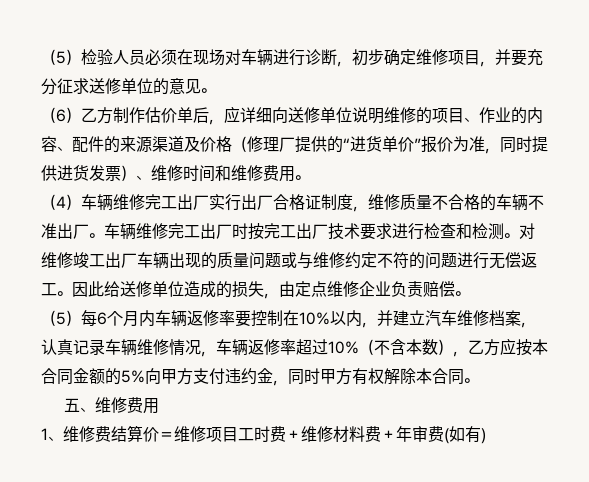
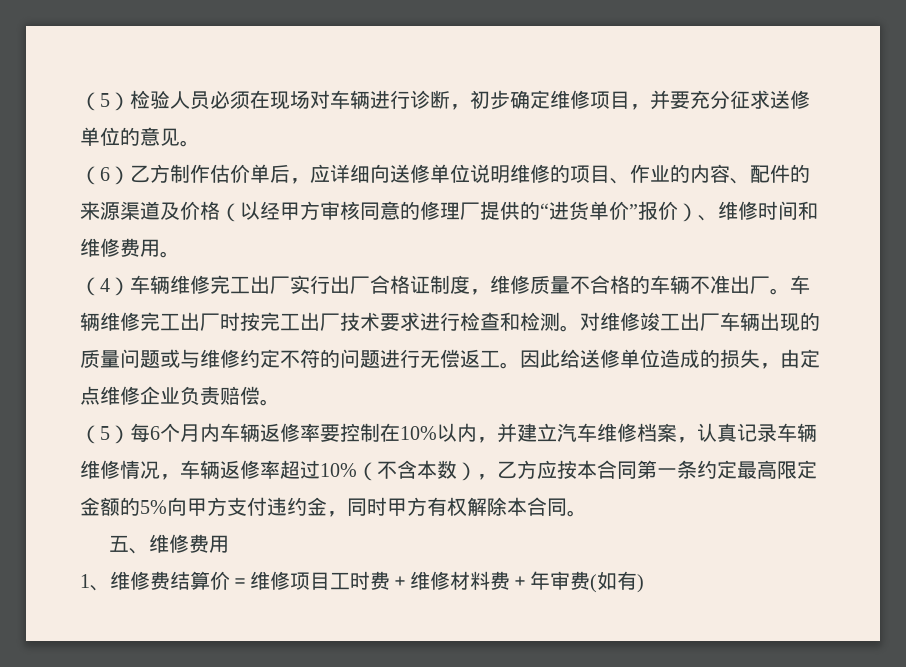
- （6）乙方制作估价单后，应详细向送修单位说明维修的项目、作业的内容、配件的来源渠道及价格（修理厂提供的“进货单价”报价为准，同时提供进货发票）、维修时间和维修费用。
+ （6）乙方制作估价单后，应详细向送修单位说明维修的项目、作业的内容、配件的来源渠道及价格（以经甲方审核同意的修理厂提供的“进货单价”报价）、维修时间和维修费用。
- （5）每6个月内车辆返修率要控制在10%以内，并建立汽车维修档案，认真记录车辆维修情况，车辆返修率超过10%（不含本数），乙方应按本合同金额的5%向甲方支付违约金，同时甲方有权解除本合同。
+ （5）每6个月内车辆返修率要控制在10%以内，并建立汽车维修档案，认真记录车辆维修情况，车辆返修率超过10%（不含本数），乙方应按本合同第一条约定最高限定金额的5%向甲方支付违约金，同时甲方有权解除本合同。

